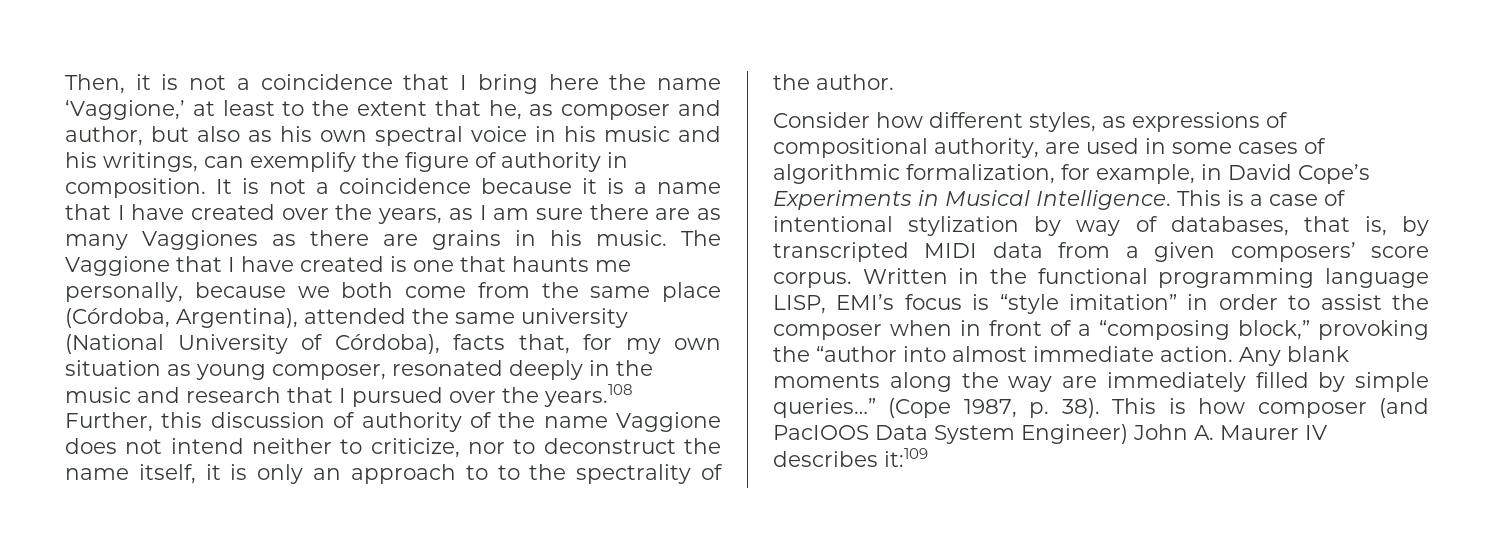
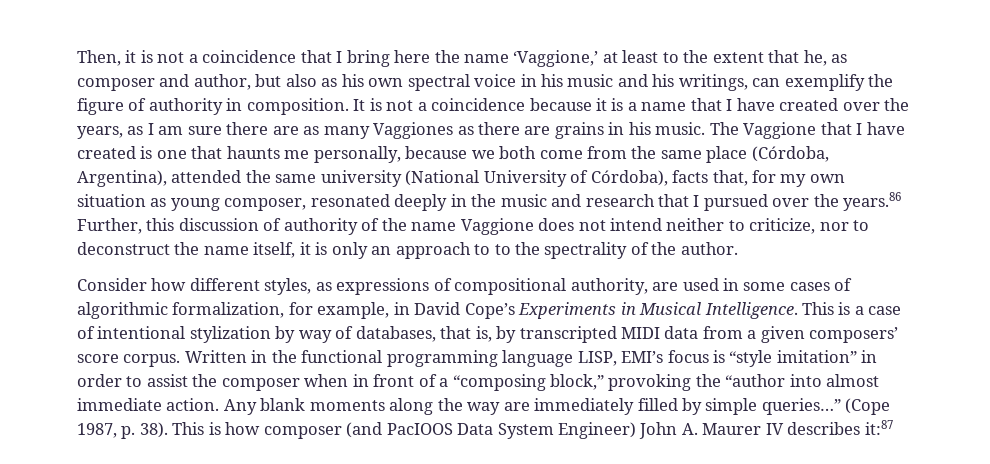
- The Vaggione that I have created is one that haunts me personally, because we both come from the same place (Córdoba, Argentina), attended the same university (National University of Córdoba), facts that, for my own situation as young composer, resonated deeply in the music and research that I pursued over the years.108 Further, this discussion of authority of the name Vaggione does not intend neither to criticize, nor to deconstruct the name itself, it is only an approach to to the spectrality of the author.
+ The Vaggione that I have created is one that haunts me personally, because we both come from the same place (Córdoba, Argentina), attended the same university (National University of Córdoba), facts that, for my own situation as young composer, resonated deeply in the music and research that I pursued over the years.86 Further, this discussion of authority of the name Vaggione does not intend neither to criticize, nor to deconstruct the name itself, it is only an approach to to the spectrality of the author.
- This is how composer (and PacIOOS Data System Engineer) John A. Maurer IV describes it:109
+ This is how composer (and PacIOOS Data System Engineer) John A. Maurer IV describes it:87

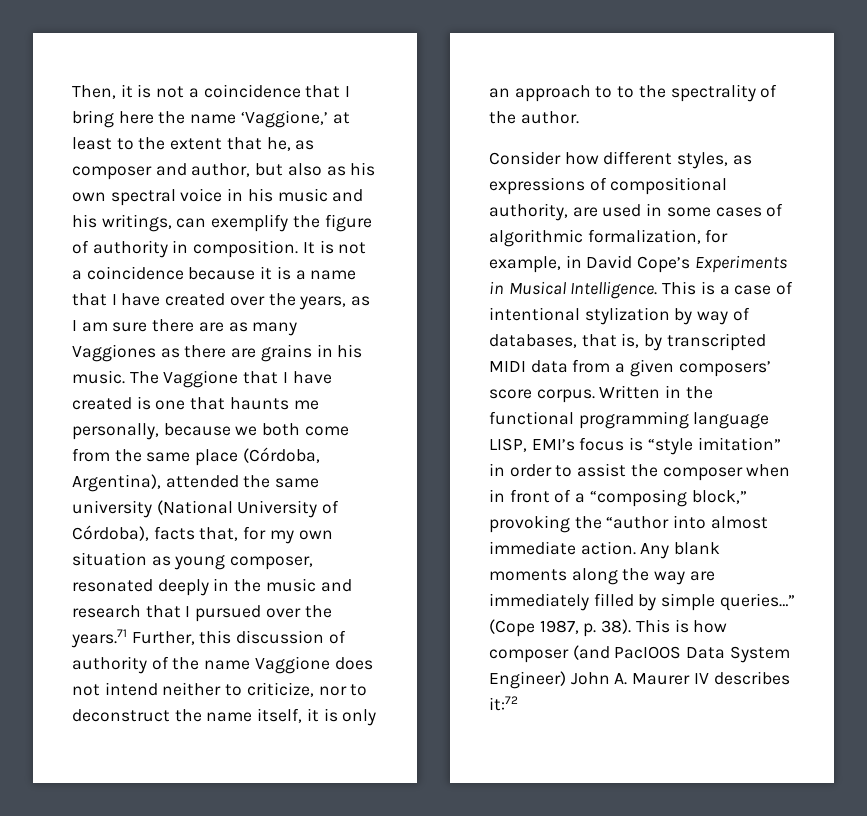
- The Vaggione that I have created is one that haunts me personally, because we both come from the same place (Córdoba, Argentina), attended the same university (National University of Córdoba), facts that, for my own situation as young composer, resonated deeply in the music and research that I pursued over the years.86 Further, this discussion of authority of the name Vaggione does not intend neither to criticize, nor to deconstruct the name itself, it is only an approach to to the spectrality of the author.
+ The Vaggione that I have created is one that haunts me personally, because we both come from the same place (Córdoba, Argentina), attended the same university (National University of Córdoba), facts that, for my own situation as young composer, resonated deeply in the music and research that I pursued over the years.71 Further, this discussion of authority of the name Vaggione does not intend neither to criticize, nor to deconstruct the name itself, it is only an approach to to the spectrality of the author.
- This is how composer (and PacIOOS Data System Engineer) John A. Maurer IV describes it:87
+ This is how composer (and PacIOOS Data System Engineer) John A. Maurer IV describes it:72

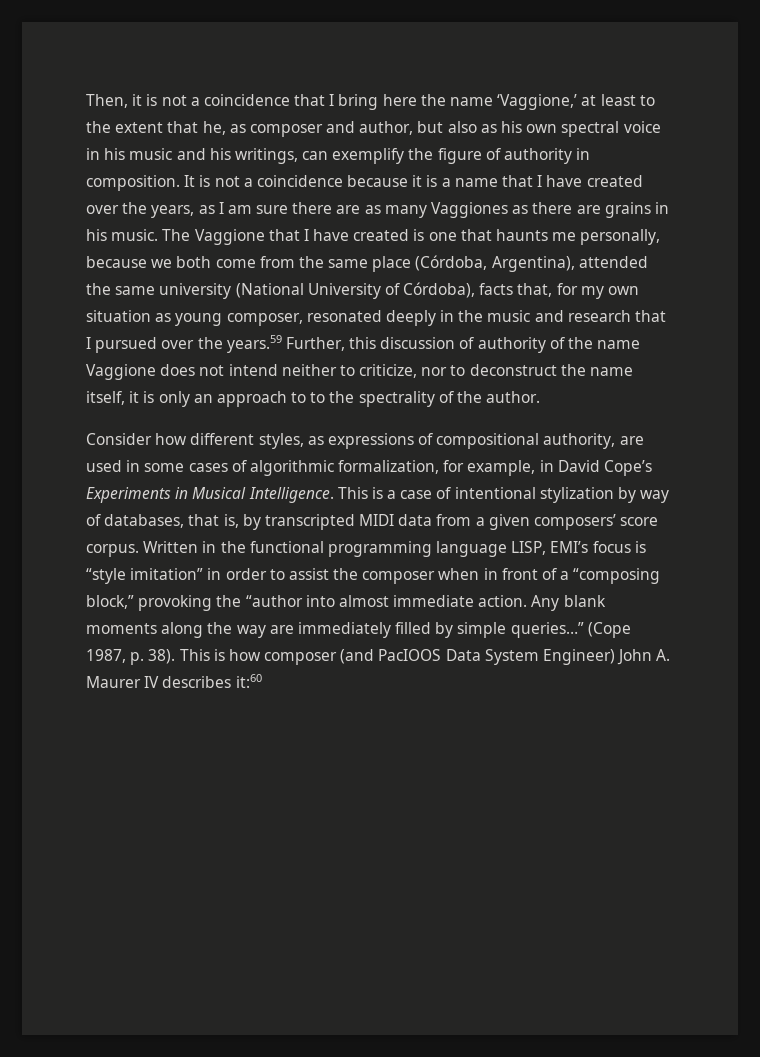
- The Vaggione that I have created is one that haunts me personally, because we both come from the same place (Córdoba, Argentina), attended the same university (National University of Córdoba), facts that, for my own situation as young composer, resonated deeply in the music and research that I pursued over the years.71 Further, this discussion of authority of the name Vaggione does not intend neither to criticize, nor to deconstruct the name itself, it is only an approach to to the spectrality of the author.
+ The Vaggione that I have created is one that haunts me personally, because we both come from the same place (Córdoba, Argentina), attended the same university (National University of Córdoba), facts that, for my own situation as young composer, resonated deeply in the music and research that I pursued over the years.59 Further, this discussion of authority of the name Vaggione does not intend neither to criticize, nor to deconstruct the name itself, it is only an approach to to the spectrality of the author.
- This is how composer (and PacIOOS Data System Engineer) John A. Maurer IV describes it:72
+ This is how composer (and PacIOOS Data System Engineer) John A. Maurer IV describes it:60

